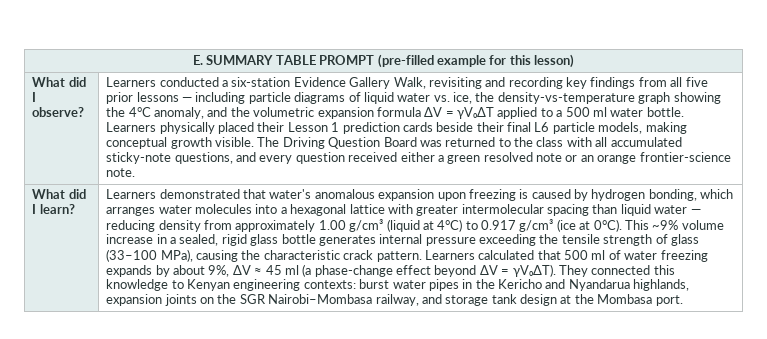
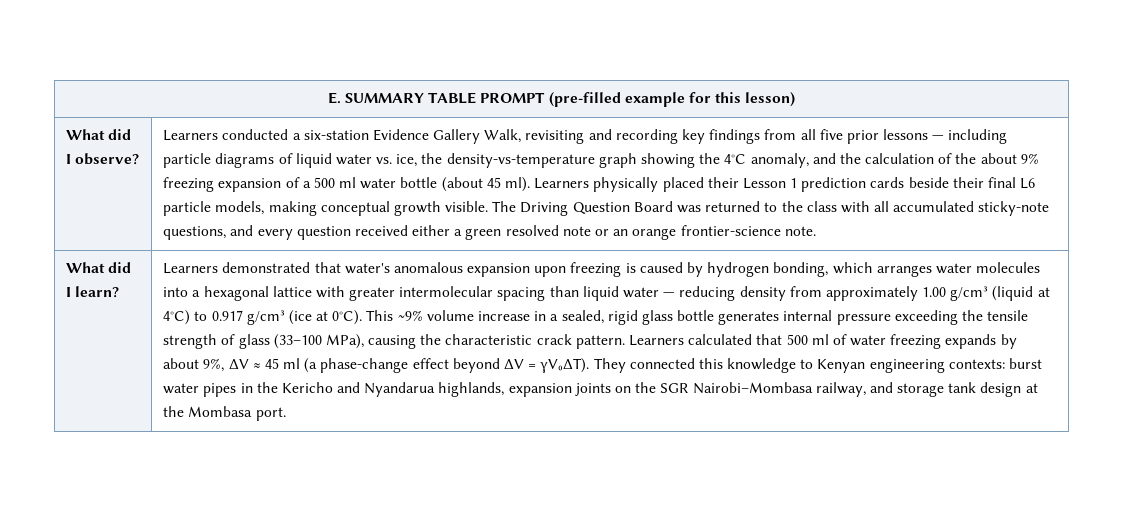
- Learners conducted a six-station Evidence Gallery Walk, revisiting and recording key findings from all five prior lessons — including particle diagrams of liquid water vs. ice, the density-vs-temperature graph showing the 4°C anomaly, and the volumetric expansion formula ΔV = γV₀ΔT applied to a 500 ml water bottle.
+ Learners conducted a six-station Evidence Gallery Walk, revisiting and recording key findings from all five prior lessons — including particle diagrams of liquid water vs. ice, the density-vs-temperature graph showing the 4°C anomaly, and the calculation of the about 9% freezing expansion of a 500 ml water bottle (about 45 ml).

